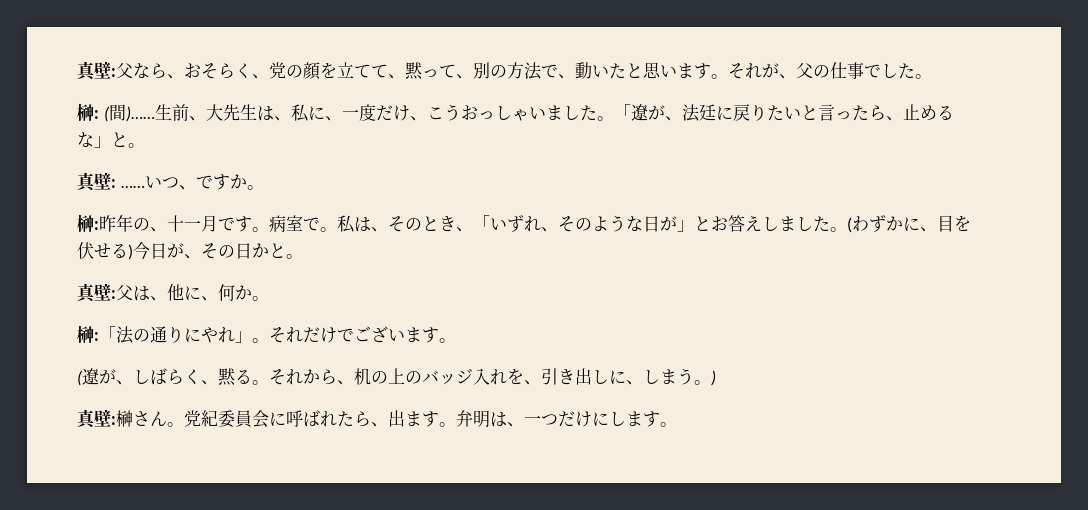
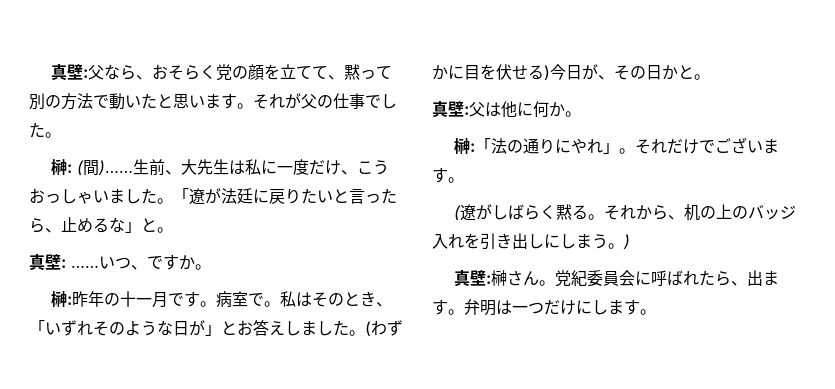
- 真壁:父なら、おそらく、党の顔を立てて、黙って、別の方法で、動いたと思います。
+ 真壁:父なら、おそらく党の顔を立てて、黙って別の方法で動いたと思います。
- それが、父の仕事でした。
+ それが父の仕事でした。
- 生前、大先生は、私に、一度だけ、こうおっしゃいました。
+ 生前、大先生は私に一度だけ、こうおっしゃいました。
- 「遼が、法廷に戻りたいと言ったら、止めるな」と。
+ 「遼が法廷に戻りたいと言ったら、止めるな」と。
- 榊:昨年の、十一月です。
+ 榊:昨年の十一月です。
- 私は、そのとき、「いずれ、そのような日が」とお答えしました。
+ 私はそのとき、「いずれそのような日が」とお答えしました。
- (わずかに、目を伏せる)今日が、その日かと。
+ (わずかに目を伏せる)今日が、その日かと。
- 真壁:父は、他に、何か。
+ 真壁:父は他に何か。
- (遼が、しばらく、黙る。
+ (遼がしばらく黙る。
- それから、机の上のバッジ入れを、引き出しに、しまう。)
+ それから、机の上のバッジ入れを引き出しにしまう。)
- 弁明は、一つだけにします。
+ 弁明は一つだけにします。

